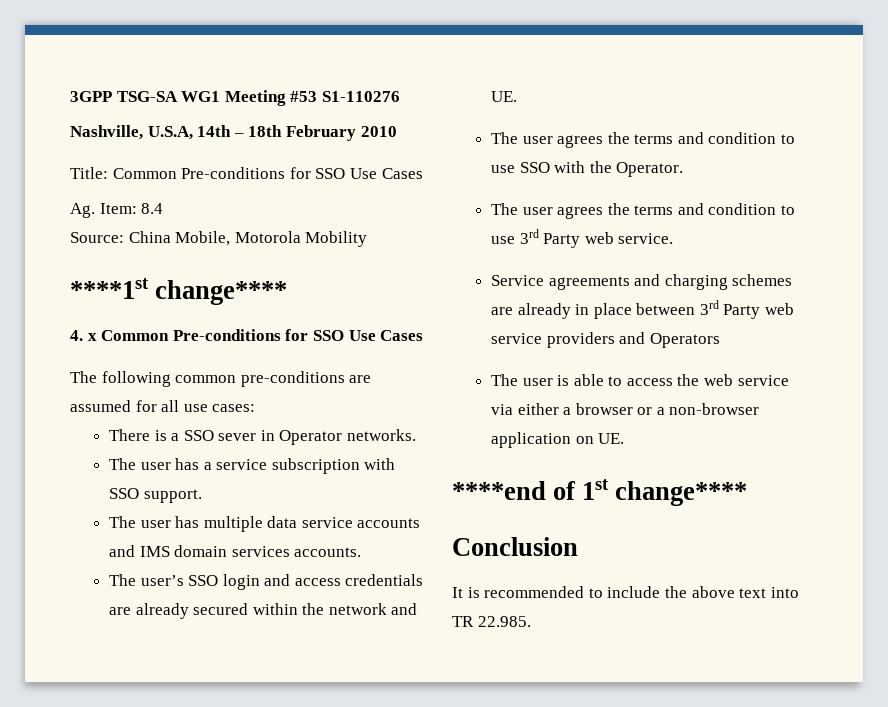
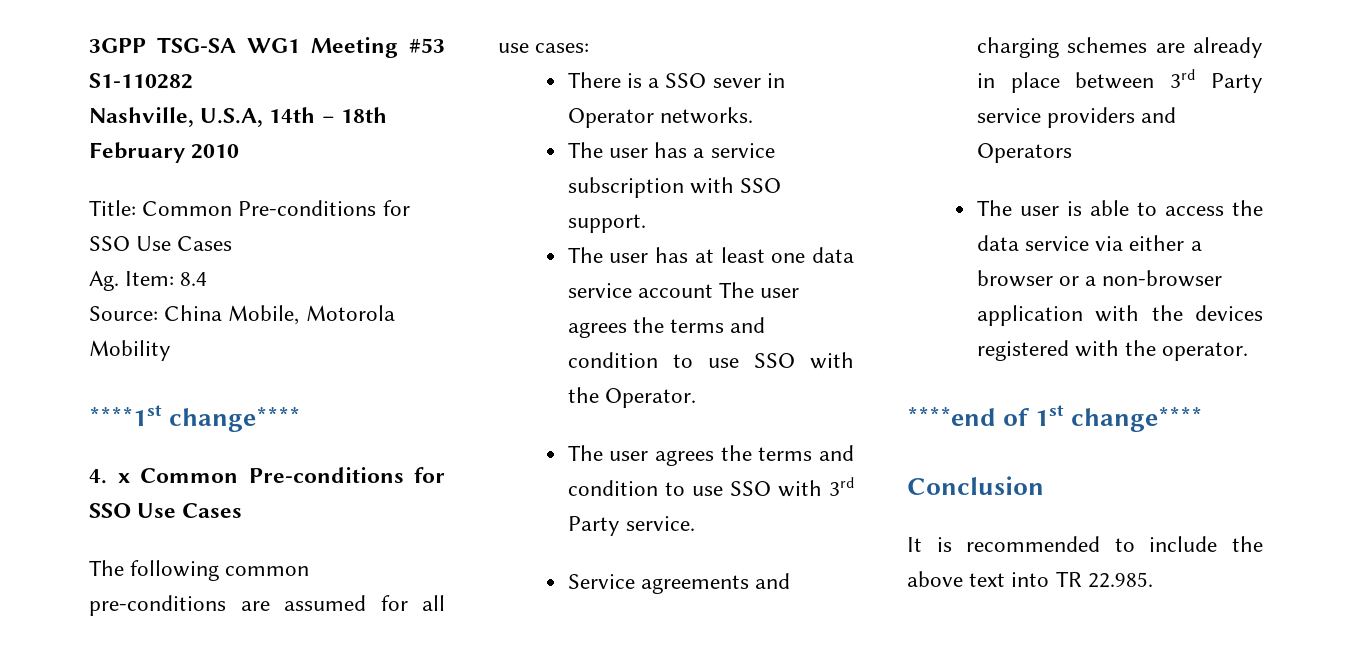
- 3GPP TSG-SA WG1 Meeting #53 S1-110276
+ 3GPP TSG-SA WG1 Meeting #53 S1-110282
- The user has multiple data service accounts and IMS domain services accounts.
- The user’s SSO login and access credentials are already secured within the network and UE.
- The user agrees the terms and condition to use SSO with the Operator.
+ The user has at least one data service account The user agrees the terms and condition to use SSO with the Operator.
- The user agrees the terms and condition to use 3rd Party web service.
+ The user agrees the terms and condition to use SSO with 3rd Party service.
- Service agreements and charging schemes are already in place between 3rd Party web service providers and Operators
+ Service agreements and charging schemes are already in place between 3rd Party service providers and Operators
- The user is able to access the web service via either a browser or a non-browser application on UE.
+ The user is able to access the data service via either a browser or a non-browser application with the devices registered with the operator.

